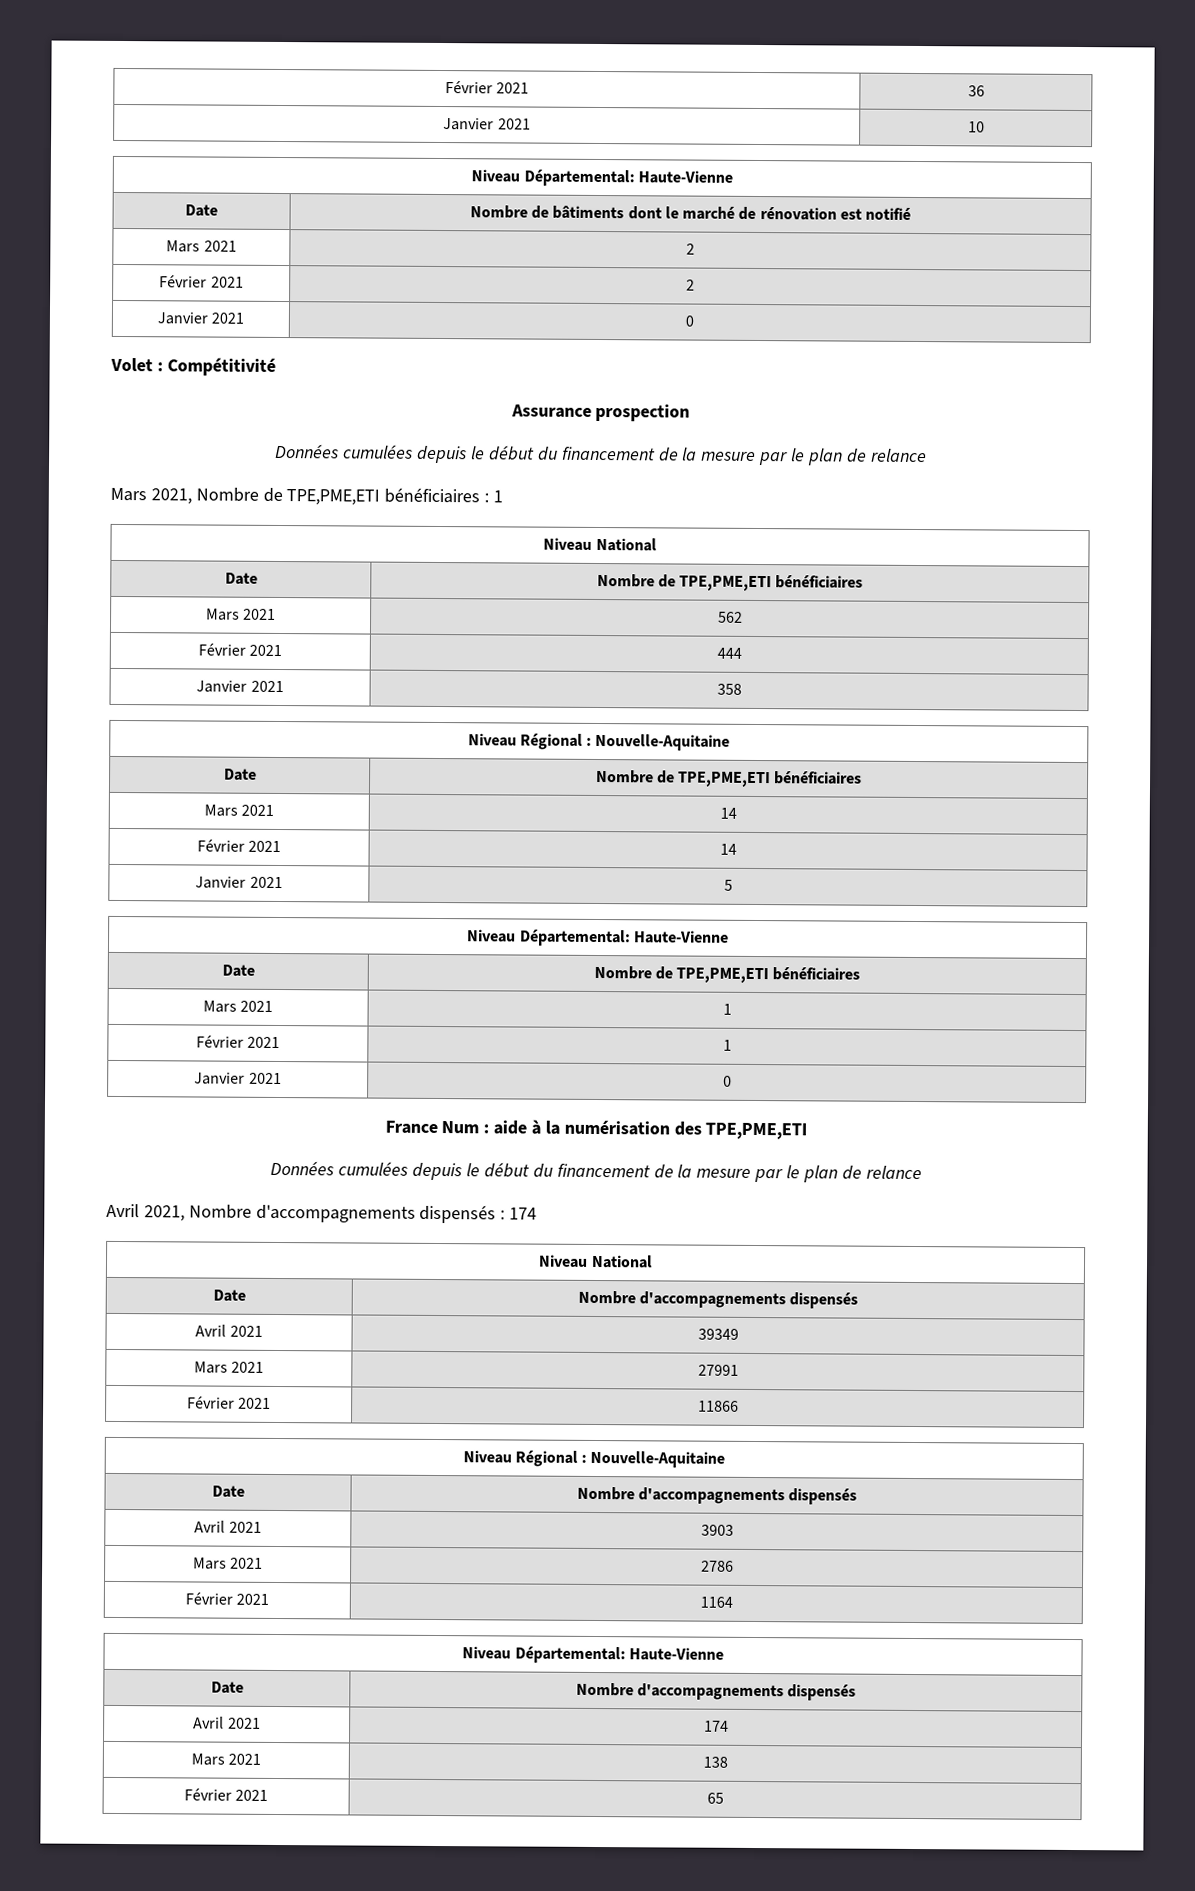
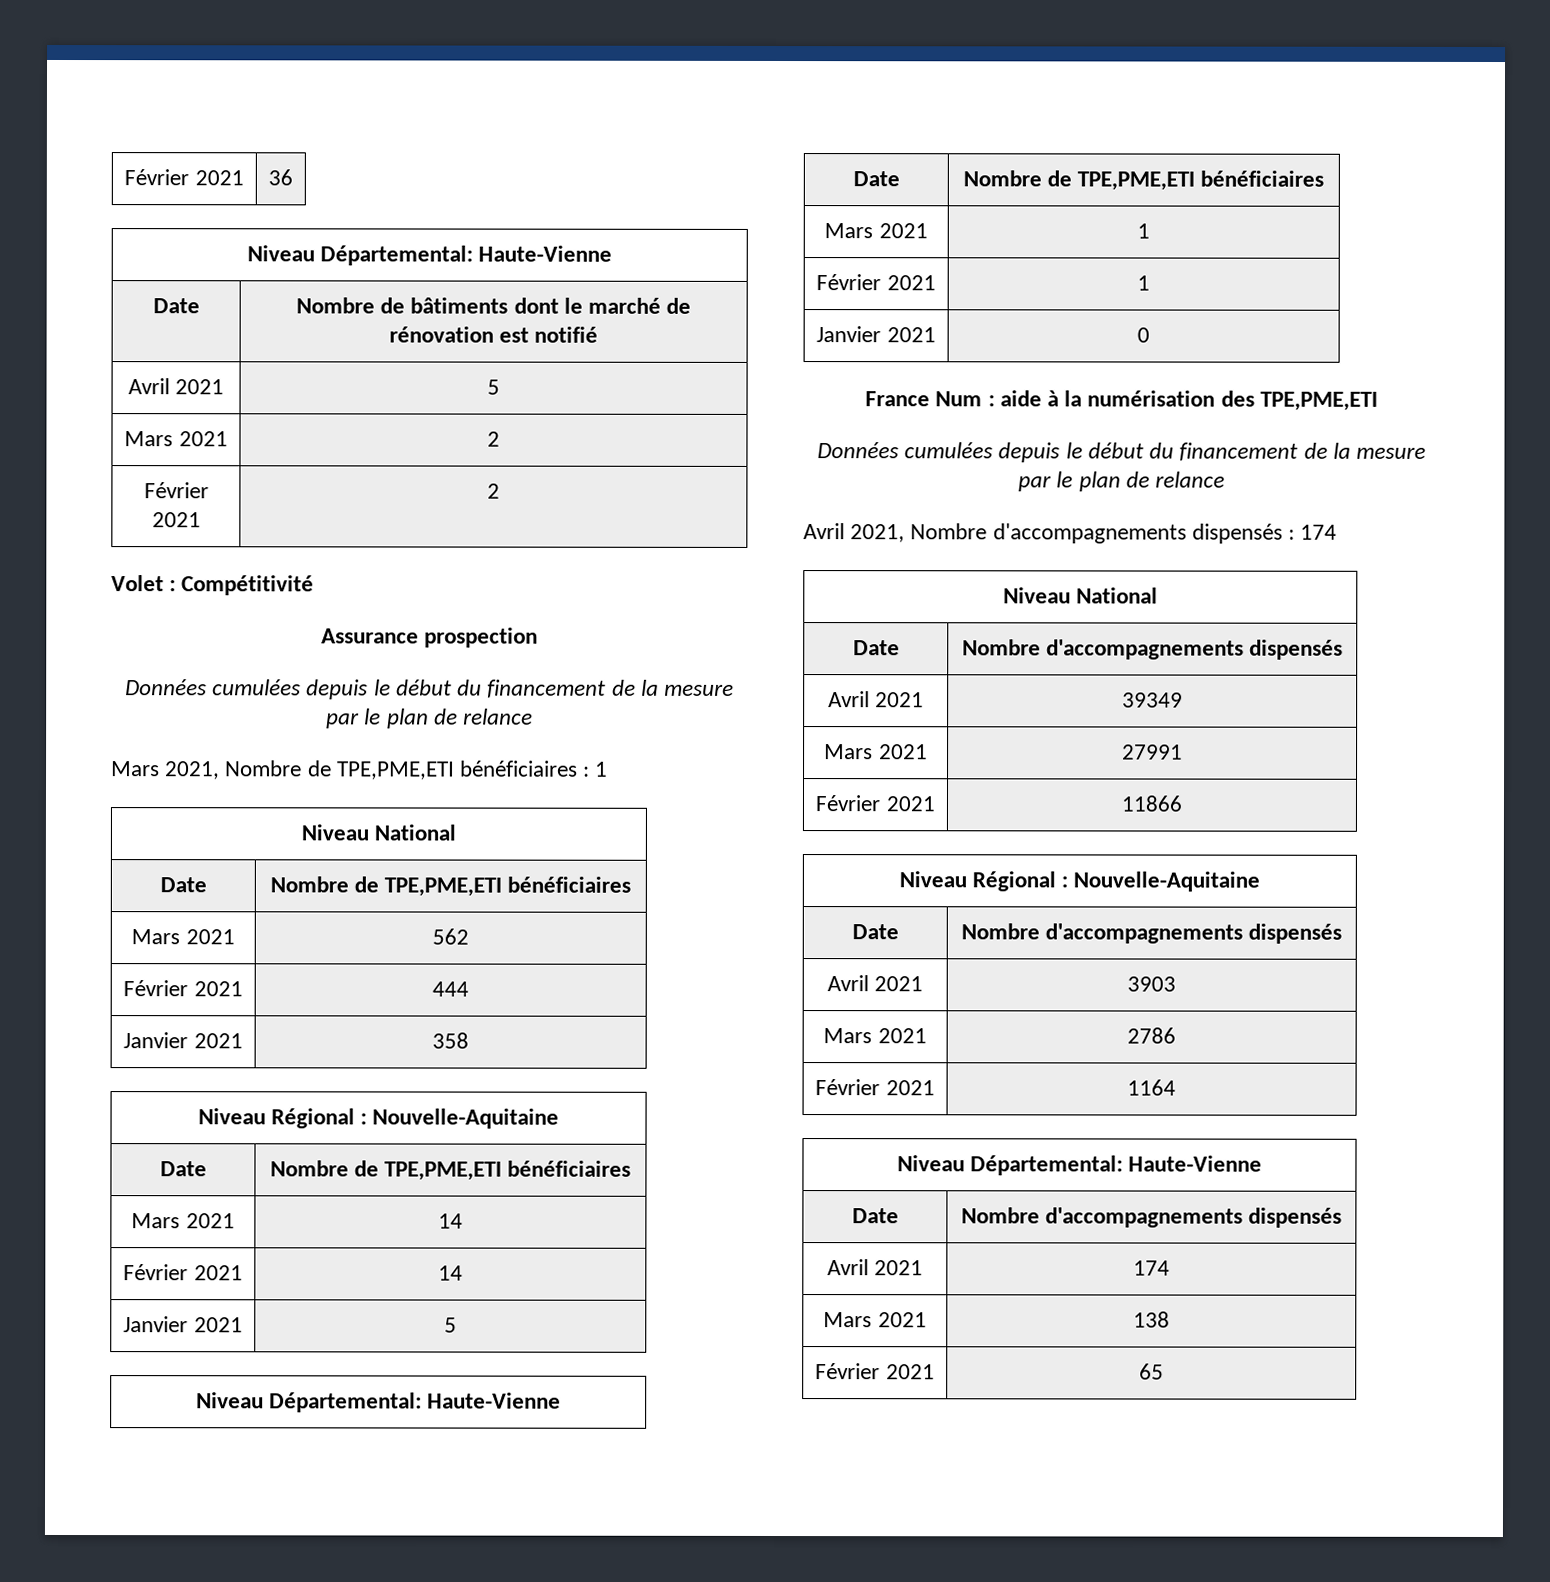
- Janvier 2021 | 10
+ Avril 2021 | 5
  Février 2021 | 2
- Janvier 2021 | 0

